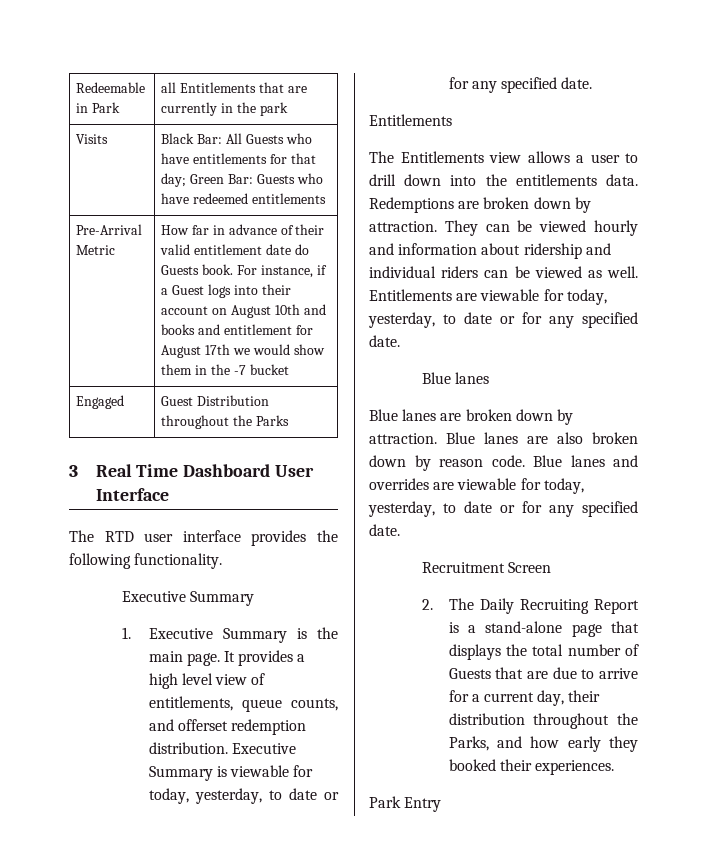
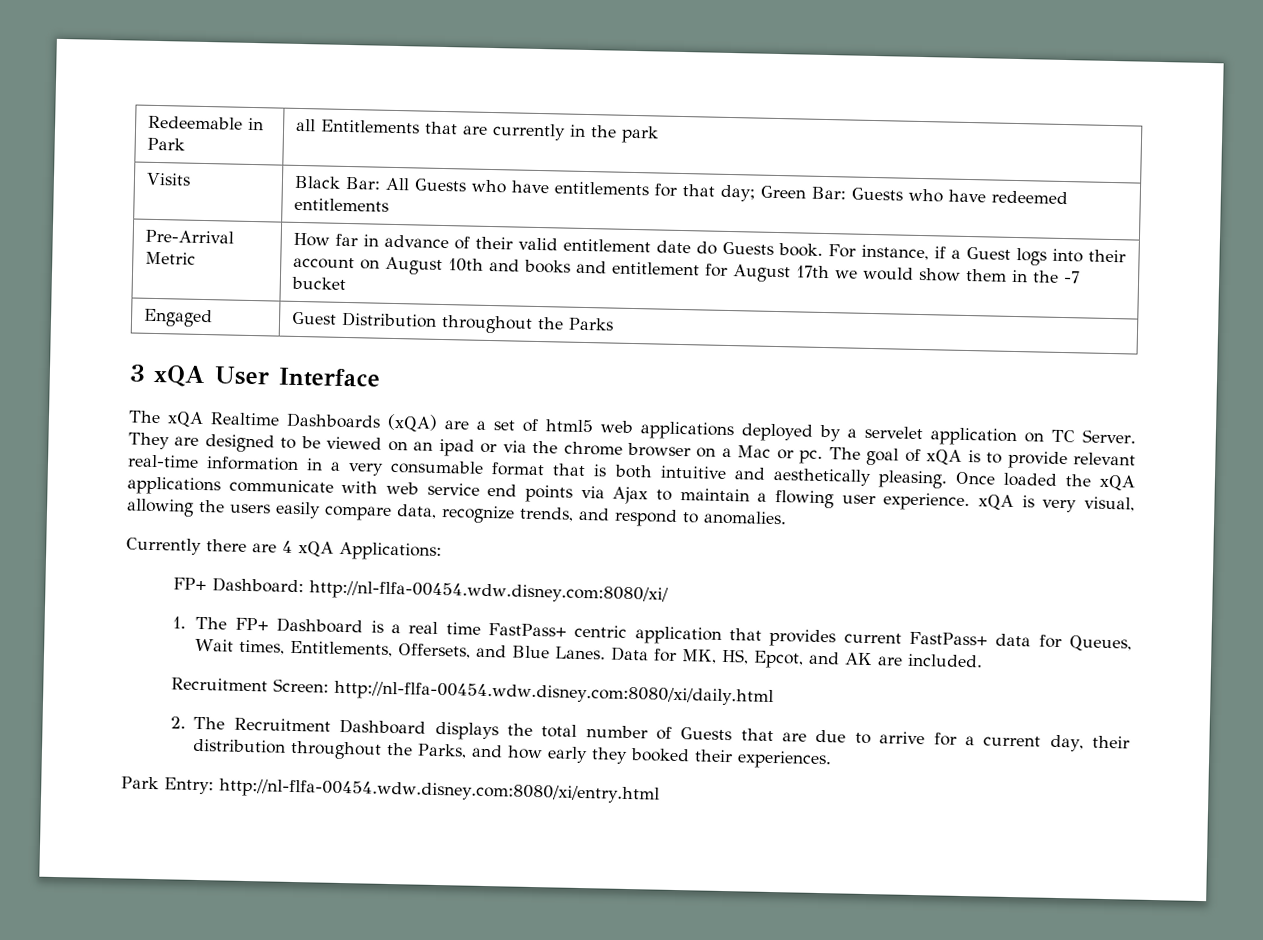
- 3 Real Time Dashboard User Interface
+ 3 xQA User Interface
- The RTD user interface provides the following functionality.
- Executive Summary
- 1. Executive Summary is the main page. It provides a high level view of entitlements, queue counts, and offerset redemption distribution. Executive Summary is viewable for today, yesterday, to date or for any specified date.
- Entitlements
- The Entitlements view allows a user to drill down into the entitlements data. Redemptions are broken down by attraction. They can be viewed hourly and information about ridership and individual riders can be viewed as well. Entitlements are viewable for today, yesterday, to date or for any specified date.
- Blue lanes
- Blue lanes are broken down by attraction. Blue lanes are also broken down by reason code. Blue lanes and overrides are viewable for today, yesterday, to date or for any specified date.
- Recruitment Screen
- 2. The Daily Recruiting Report is a stand-alone page that displays the total number of Guests that are due to arrive for a current day, their distribution throughout the Parks, and how early they booked their experiences.
+ The xQA Realtime Dashboards (xQA) are a set of html5 web applications deployed by a servelet application on TC Server. They are designed to be viewed on an ipad or via the chrome browser on a Mac or pc. The goal of xQA is to provide relevant real-time information in a very consumable format that is both intuitive and aesthetically pleasing. Once loaded the xQA applications communicate with web service end points via Ajax to maintain a flowing user experience. xQA is very visual, allowing the users easily compare data, recognize trends, and respond to anomalies.
+ Currently there are 4 xQA Applications:
+ FP+ Dashboard: http://nl-flfa-00454.wdw.disney.com:8080/xi/
+ 1. The FP+ Dashboard is a real time FastPass+ centric application that provides current FastPass+ data for Queues, Wait times, Entitlements, Offersets, and Blue Lanes. Data for MK, HS, Epcot, and AK are included.
+ Recruitment Screen: http://nl-flfa-00454.wdw.disney.com:8080/xi/daily.html
+ 2. The Recruitment Dashboard displays the total number of Guests that are due to arrive for a current day, their distribution throughout the Parks, and how early they booked their experiences.
- Park Entry
+ Park Entry: http://nl-flfa-00454.wdw.disney.com:8080/xi/entry.html

